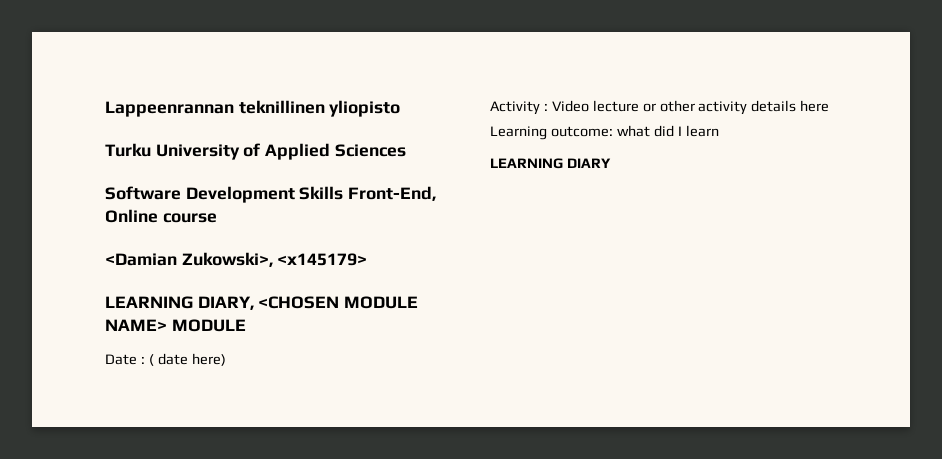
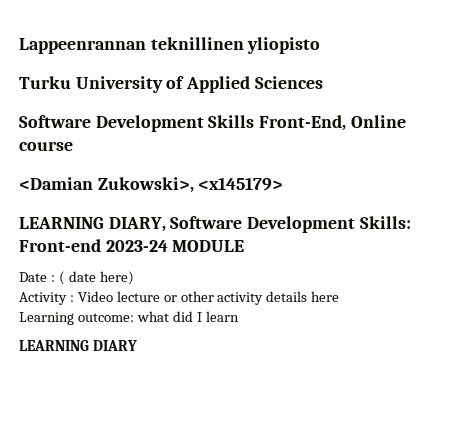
- LEARNING DIARY, <CHOSEN MODULE NAME> MODULE
+ LEARNING DIARY, Software Development Skills: Front-end 2023-24 MODULE

